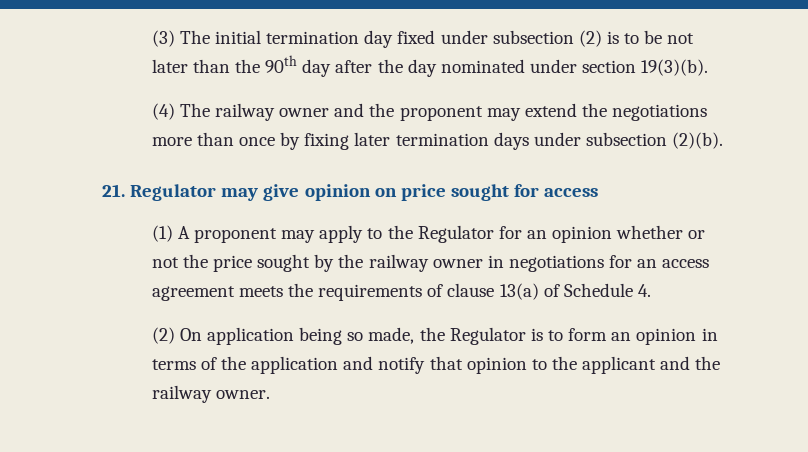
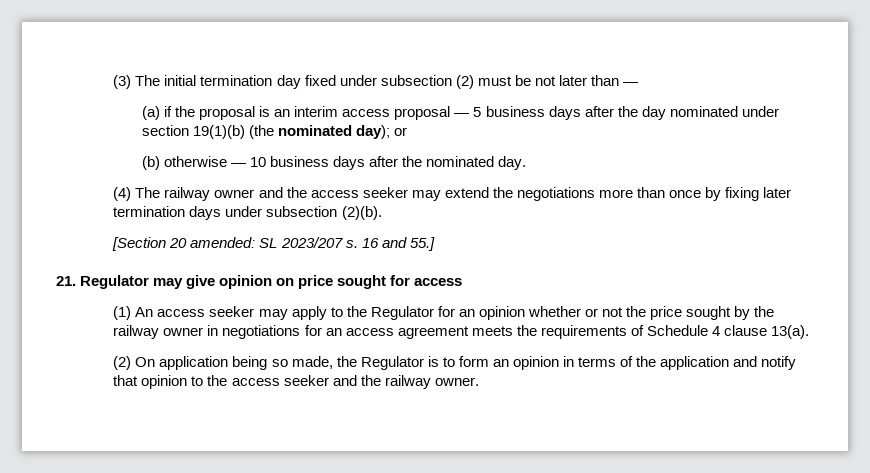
- (3) The initial termination day fixed under subsection (2) is to be not later than the 90th day after the day nominated under section 19(3)(b).
+ (3) The initial termination day fixed under subsection (2) must be not later than —
+ (a) if the proposal is an interim access proposal — 5 business days after the day nominated under section 19(1)(b) (the nominated day); or
+ (b) otherwise — 10 business days after the nominated day.
- (4) The railway owner and the proponent may extend the negotiations more than once by fixing later termination days under subsection (2)(b).
+ (4) The railway owner and the access seeker may extend the negotiations more than once by fixing later termination days under subsection (2)(b).
+ [Section 20 amended: SL 2023/207 s. 16 and 55.]
- (1) A proponent may apply to the Regulator for an opinion whether or not the price sought by the railway owner in negotiations for an access agreement meets the requirements of clause 13(a) of Schedule 4.
+ (1) An access seeker may apply to the Regulator for an opinion whether or not the price sought by the railway owner in negotiations for an access agreement meets the requirements of Schedule 4 clause 13(a).
- (2) On application being so made, the Regulator is to form an opinion in terms of the application and notify that opinion to the applicant and the railway owner.
+ (2) On application being so made, the Regulator is to form an opinion in terms of the application and notify that opinion to the access seeker and the railway owner.

